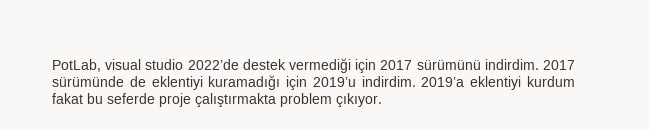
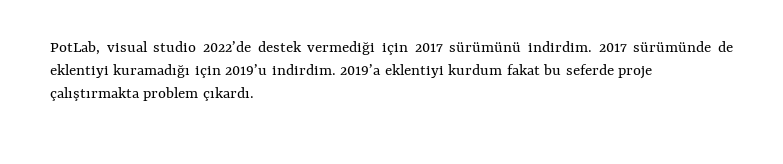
- 2019’a eklentiyi kurdum fakat bu seferde proje çalıştırmakta problem çıkıyor.
+ 2019’a eklentiyi kurdum fakat bu seferde proje çalıştırmakta problem çıkardı.

